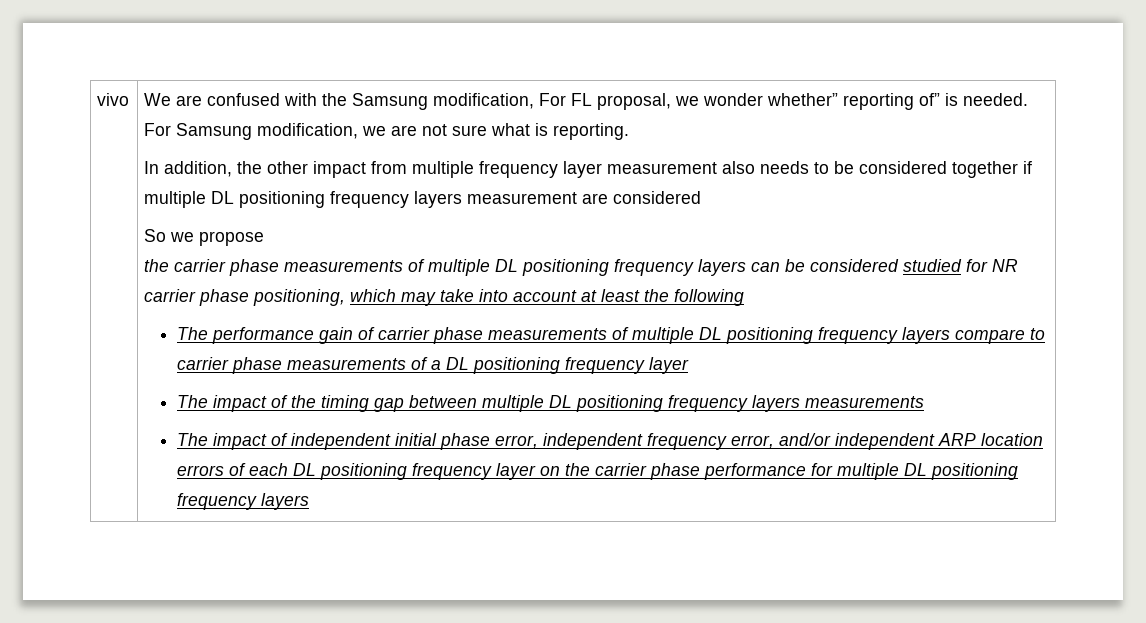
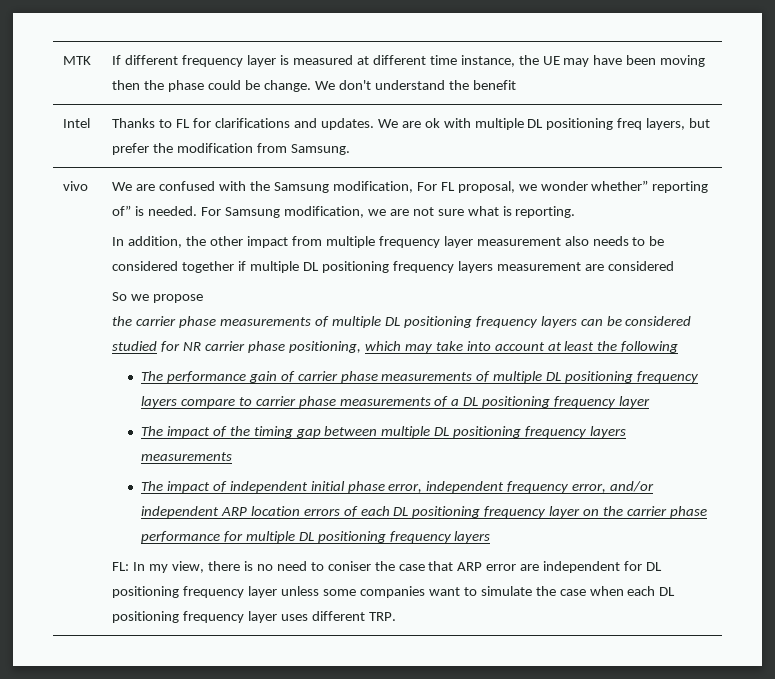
+ MTK | If different frequency layer is measured at different time instance, the UE may have been moving then the phase could be change. We don't understand the benefit
+ Intel | Thanks to FL for clarifications and updates. We are ok with multiple DL positioning freq layers, but prefer the modification from Samsung.
+ FL: In my view, there is no need to coniser the case that ARP error are independent for DL positioning frequency layer unless some companies want to simulate the case when each DL positioning frequency layer uses different TRP.

